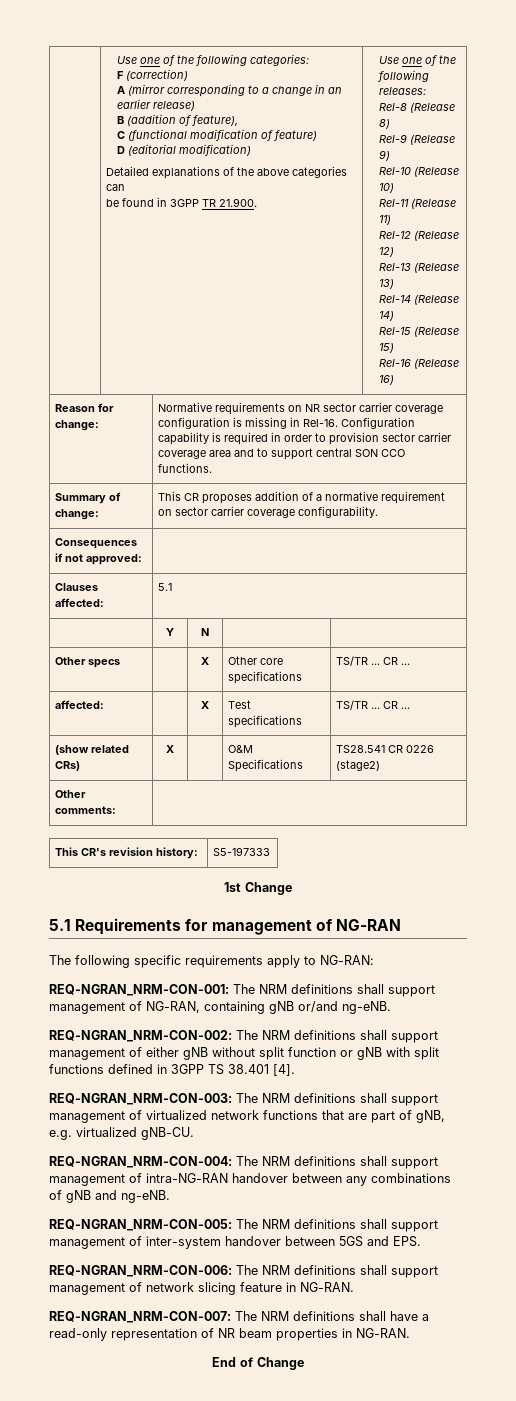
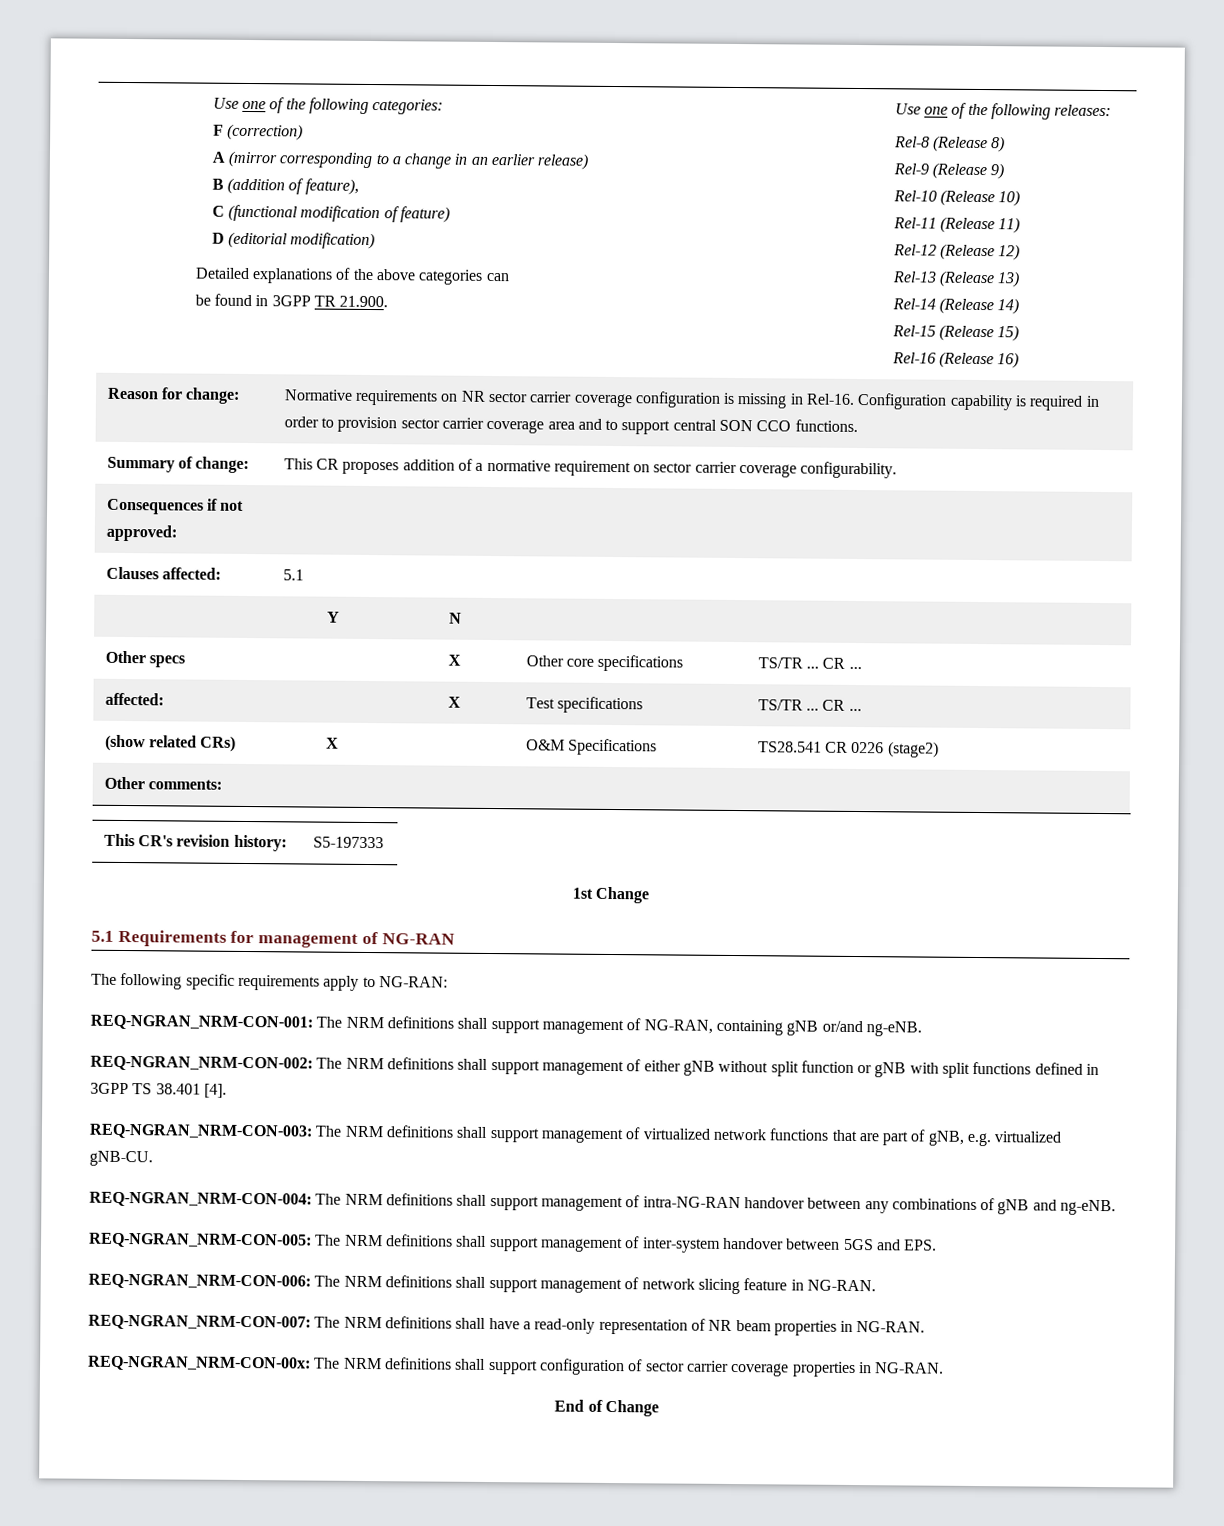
+ REQ-NGRAN_NRM-CON-00x: The NRM definitions shall support configuration of sector carrier coverage properties in NG-RAN.

